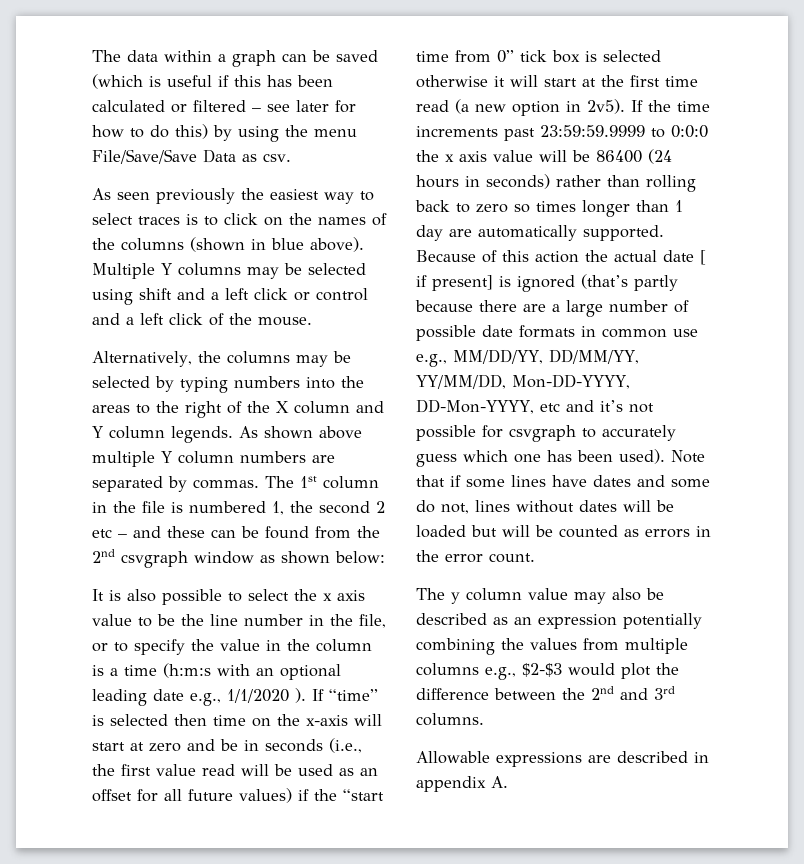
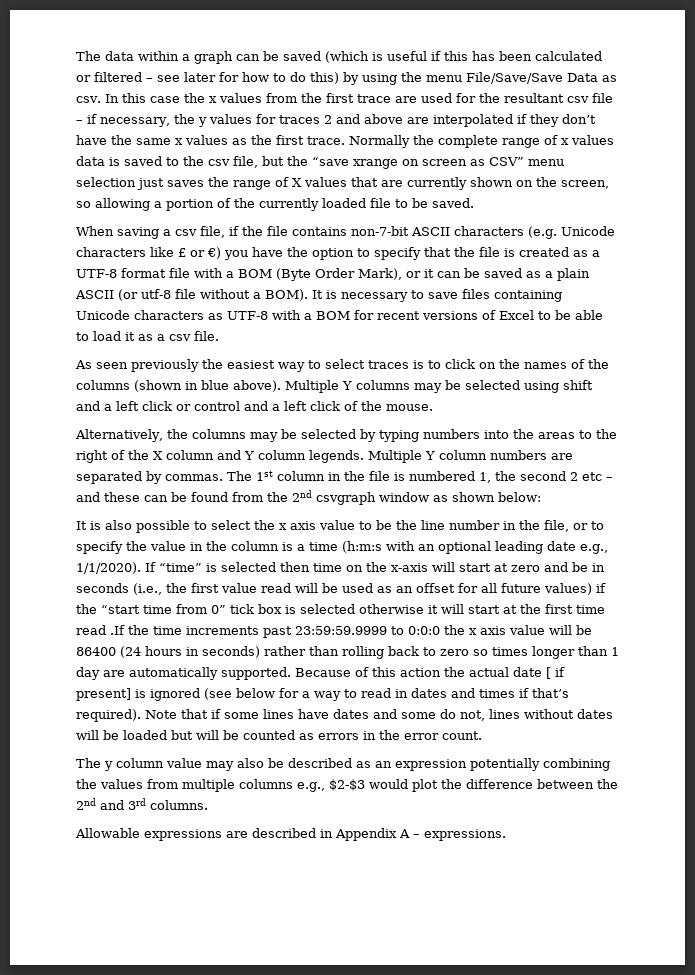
+ In this case the x values from the first trace are used for the resultant csv file – if necessary, the y values for traces 2 and above are interpolated if they don’t have the same x values as the first trace. Normally the complete range of x values data is saved to the csv file, but the “save xrange on screen as CSV” menu selection just saves the range of X values that are currently shown on the screen, so allowing a portion of the currently loaded file to be saved.
+ When saving a csv file, if the file contains non-7-bit ASCII characters (e.g. Unicode characters like £ or €) you have the option to specify that the file is created as a UTF-8 format file with a BOM (Byte Order Mark), or it can be saved as a plain ASCII (or utf-8 file without a BOM). It is necessary to save files containing Unicode characters as UTF-8 with a BOM for recent versions of Excel to be able to load it as a csv file.
- As shown above multiple Y column numbers are separated by commas.
+ Multiple Y column numbers are separated by commas.
- It is also possible to select the x axis value to be the line number in the file, or to specify the value in the column is a time (h:m:s with an optional leading date e.g., 1/1/2020 ).
+ It is also possible to select the x axis value to be the line number in the file, or to specify the value in the column is a time (h:m:s with an optional leading date e.g., 1/1/2020).
- If “time” is selected then time on the x-axis will start at zero and be in seconds (i.e., the first value read will be used as an offset for all future values) if the “start time from 0” tick box is selected otherwise it will start at the first time read (a new option in 2v5). If the time increments past 23:59:59.9999 to 0:0:0 the x axis value will be 86400 (24 hours in seconds) rather than rolling back to zero so times longer than 1 day are automatically supported.
+ If “time” is selected then time on the x-axis will start at zero and be in seconds (i.e., the first value read will be used as an offset for all future values) if the “start time from 0” tick box is selected otherwise it will start at the first time read .If the time increments past 23:59:59.9999 to 0:0:0 the x axis value will be 86400 (24 hours in seconds) rather than rolling back to zero so times longer than 1 day are automatically supported.
- Because of this action the actual date [ if present] is ignored (that’s partly because there are a large number of possible date formats in common use e.g., MM/DD/YY, DD/MM/YY, YY/MM/DD, Mon-DD-YYYY, DD-Mon-YYYY, etc and it’s not possible for csvgraph to accurately guess which one has been used).
+ Because of this action the actual date [ if present] is ignored (see below for a way to read in dates and times if that’s required).
- Allowable expressions are described in appendix A.
+ Allowable expressions are described in Appendix A – expressions.

